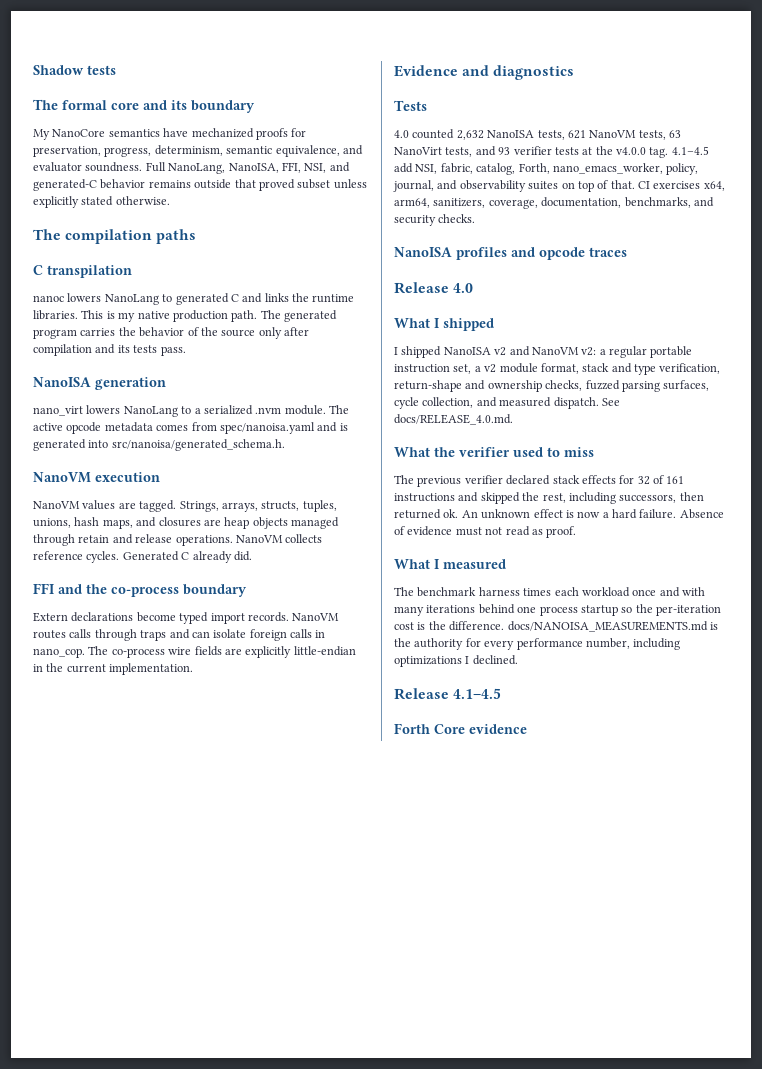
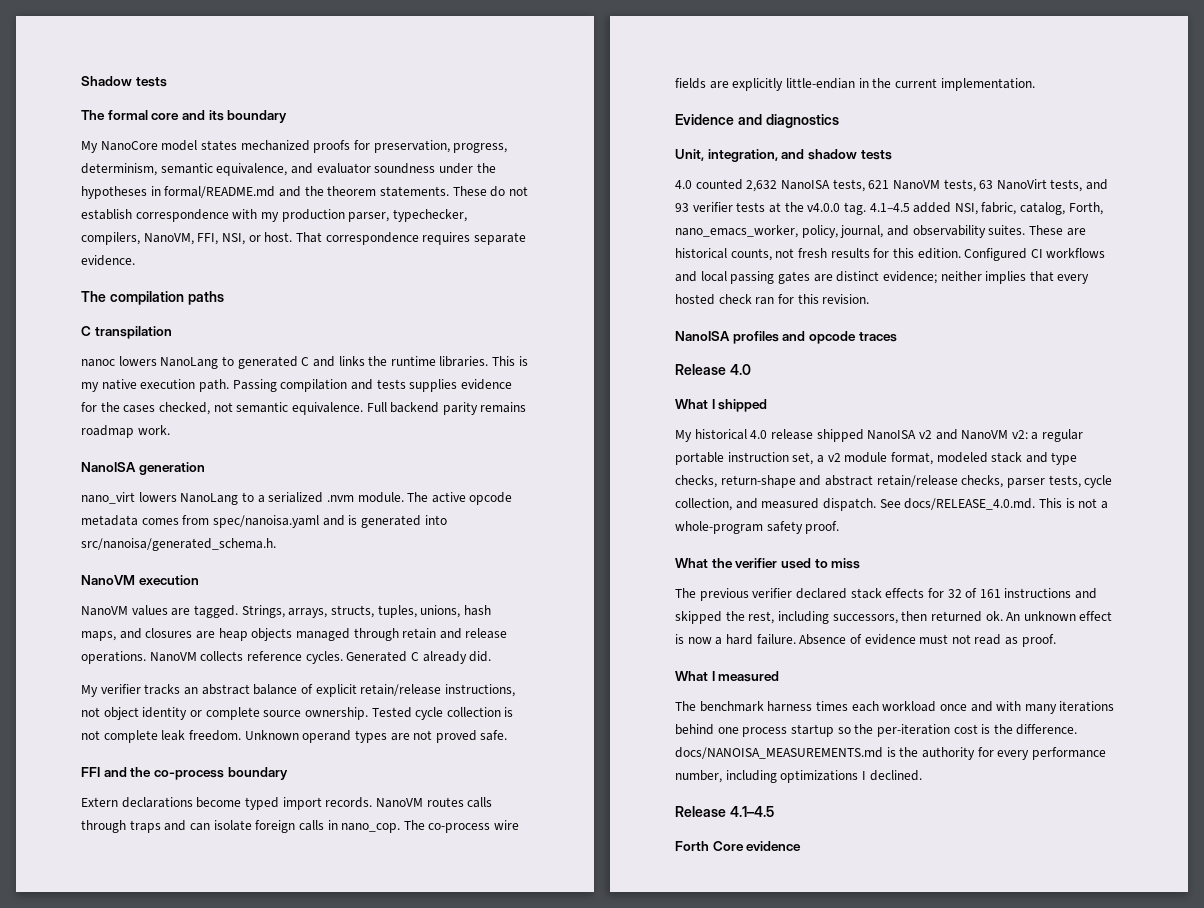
- My NanoCore semantics have mechanized proofs for preservation, progress, determinism, semantic equivalence, and evaluator soundness. Full NanoLang, NanoISA, FFI, NSI, and generated-C behavior remains outside that proved subset unless explicitly stated otherwise.
+ My NanoCore model states mechanized proofs for preservation, progress, determinism, semantic equivalence, and evaluator soundness under the hypotheses in formal/README.md and the theorem statements. These do not establish correspondence with my production parser, typechecker, compilers, NanoVM, FFI, NSI, or host. That correspondence requires separate evidence.
- This is my native production path. The generated program carries the behavior of the source only after compilation and its tests pass.
+ This is my native execution path. Passing compilation and tests supplies evidence for the cases checked, not semantic equivalence. Full backend parity remains roadmap work.
+ My verifier tracks an abstract balance of explicit retain/release instructions, not object identity or complete source ownership. Tested cycle collection is not complete leak freedom. Unknown operand types are not proved safe.
- Tests
+ Unit, integration, and shadow tests
- 4.1–4.5 add NSI, fabric, catalog, Forth, nano_emacs_worker, policy, journal, and observability suites on top of that. CI exercises x64, arm64, sanitizers, coverage, documentation, benchmarks, and security checks.
+ 4.1–4.5 added NSI, fabric, catalog, Forth, nano_emacs_worker, policy, journal, and observability suites. These are historical counts, not fresh results for this edition. Configured CI workflows and local passing gates are distinct evidence; neither implies that every hosted check ran for this revision.
- I shipped NanoISA v2 and NanoVM v2: a regular portable instruction set, a v2 module format, stack and type verification, return-shape and ownership checks, fuzzed parsing surfaces, cycle collection, and measured dispatch.
+ My historical 4.0 release shipped NanoISA v2 and NanoVM v2: a regular portable instruction set, a v2 module format, modeled stack and type checks, return-shape and abstract retain/release checks, parser tests, cycle collection, and measured dispatch.
- See docs/RELEASE_4.0.md.
+ See docs/RELEASE_4.0.md. This is not a whole-program safety proof.

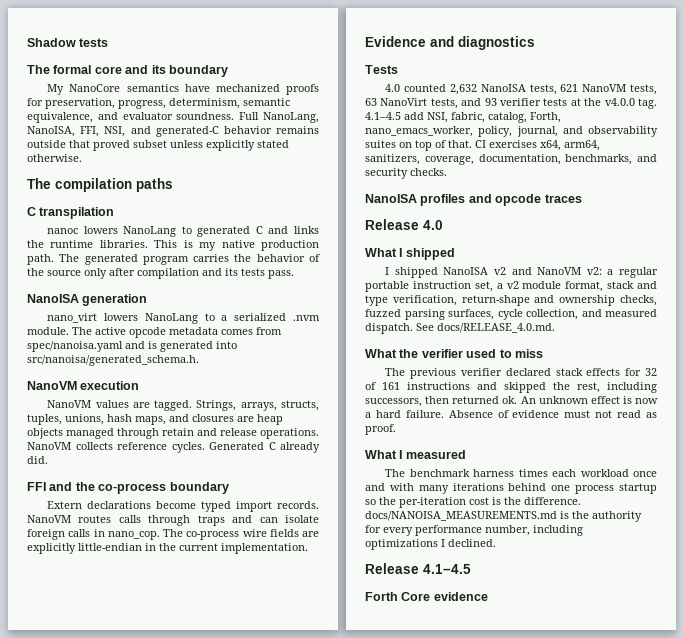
- My NanoCore model states mechanized proofs for preservation, progress, determinism, semantic equivalence, and evaluator soundness under the hypotheses in formal/README.md and the theorem statements. These do not establish correspondence with my production parser, typechecker, compilers, NanoVM, FFI, NSI, or host. That correspondence requires separate evidence.
+ My NanoCore semantics have mechanized proofs for preservation, progress, determinism, semantic equivalence, and evaluator soundness. Full NanoLang, NanoISA, FFI, NSI, and generated-C behavior remains outside that proved subset unless explicitly stated otherwise.
- This is my native execution path. Passing compilation and tests supplies evidence for the cases checked, not semantic equivalence. Full backend parity remains roadmap work.
+ This is my native production path. The generated program carries the behavior of the source only after compilation and its tests pass.
- My verifier tracks an abstract balance of explicit retain/release instructions, not object identity or complete source ownership. Tested cycle collection is not complete leak freedom. Unknown operand types are not proved safe.
- Unit, integration, and shadow tests
+ Tests
- 4.1–4.5 added NSI, fabric, catalog, Forth, nano_emacs_worker, policy, journal, and observability suites. These are historical counts, not fresh results for this edition. Configured CI workflows and local passing gates are distinct evidence; neither implies that every hosted check ran for this revision.
+ 4.1–4.5 add NSI, fabric, catalog, Forth, nano_emacs_worker, policy, journal, and observability suites on top of that. CI exercises x64, arm64, sanitizers, coverage, documentation, benchmarks, and security checks.
- My historical 4.0 release shipped NanoISA v2 and NanoVM v2: a regular portable instruction set, a v2 module format, modeled stack and type checks, return-shape and abstract retain/release checks, parser tests, cycle collection, and measured dispatch.
+ I shipped NanoISA v2 and NanoVM v2: a regular portable instruction set, a v2 module format, stack and type verification, return-shape and ownership checks, fuzzed parsing surfaces, cycle collection, and measured dispatch.
- See docs/RELEASE_4.0.md. This is not a whole-program safety proof.
+ See docs/RELEASE_4.0.md.

